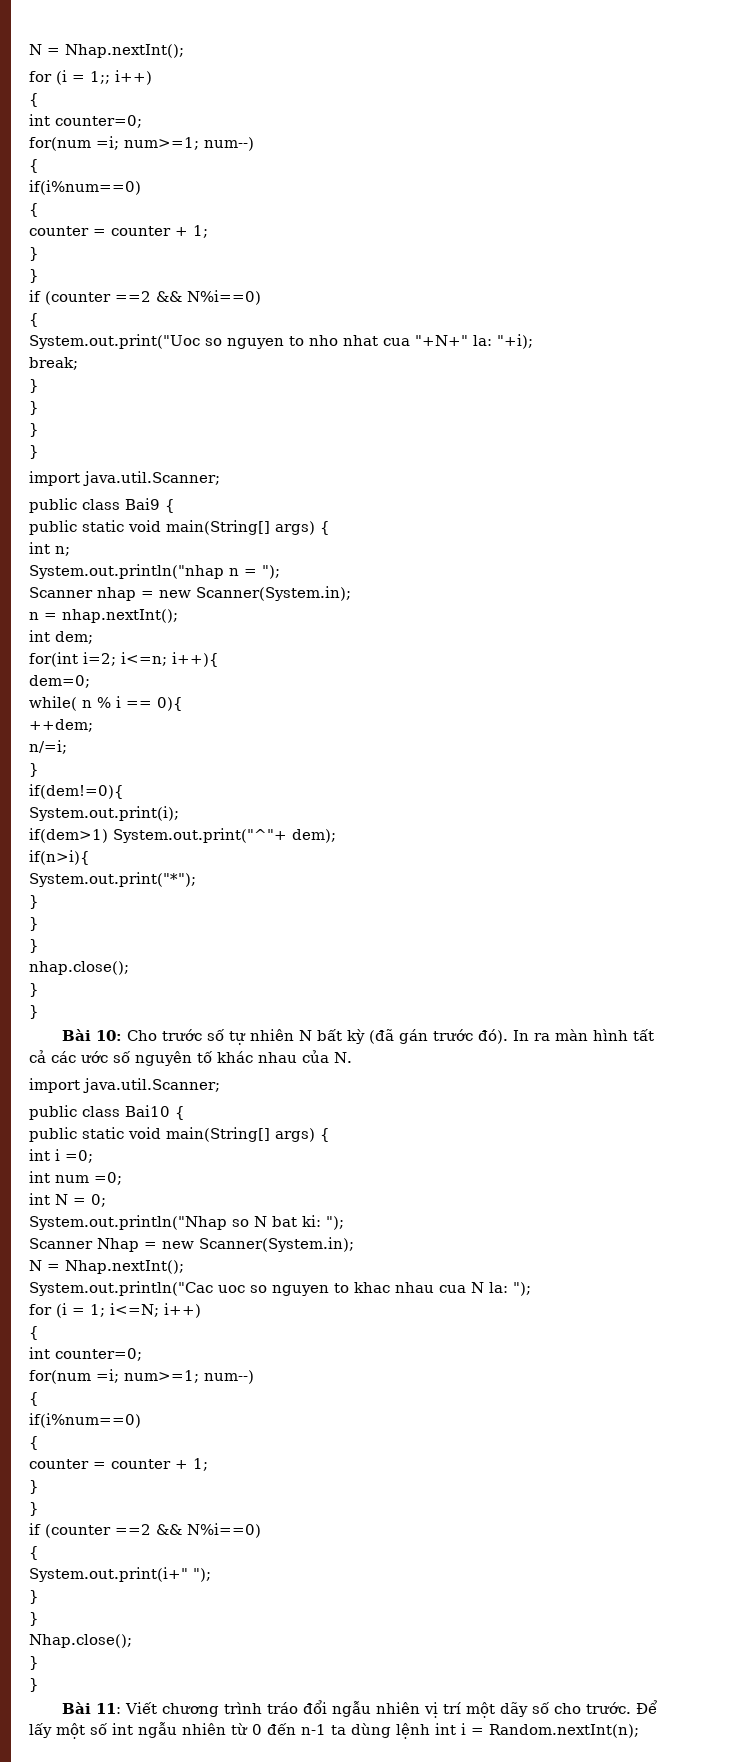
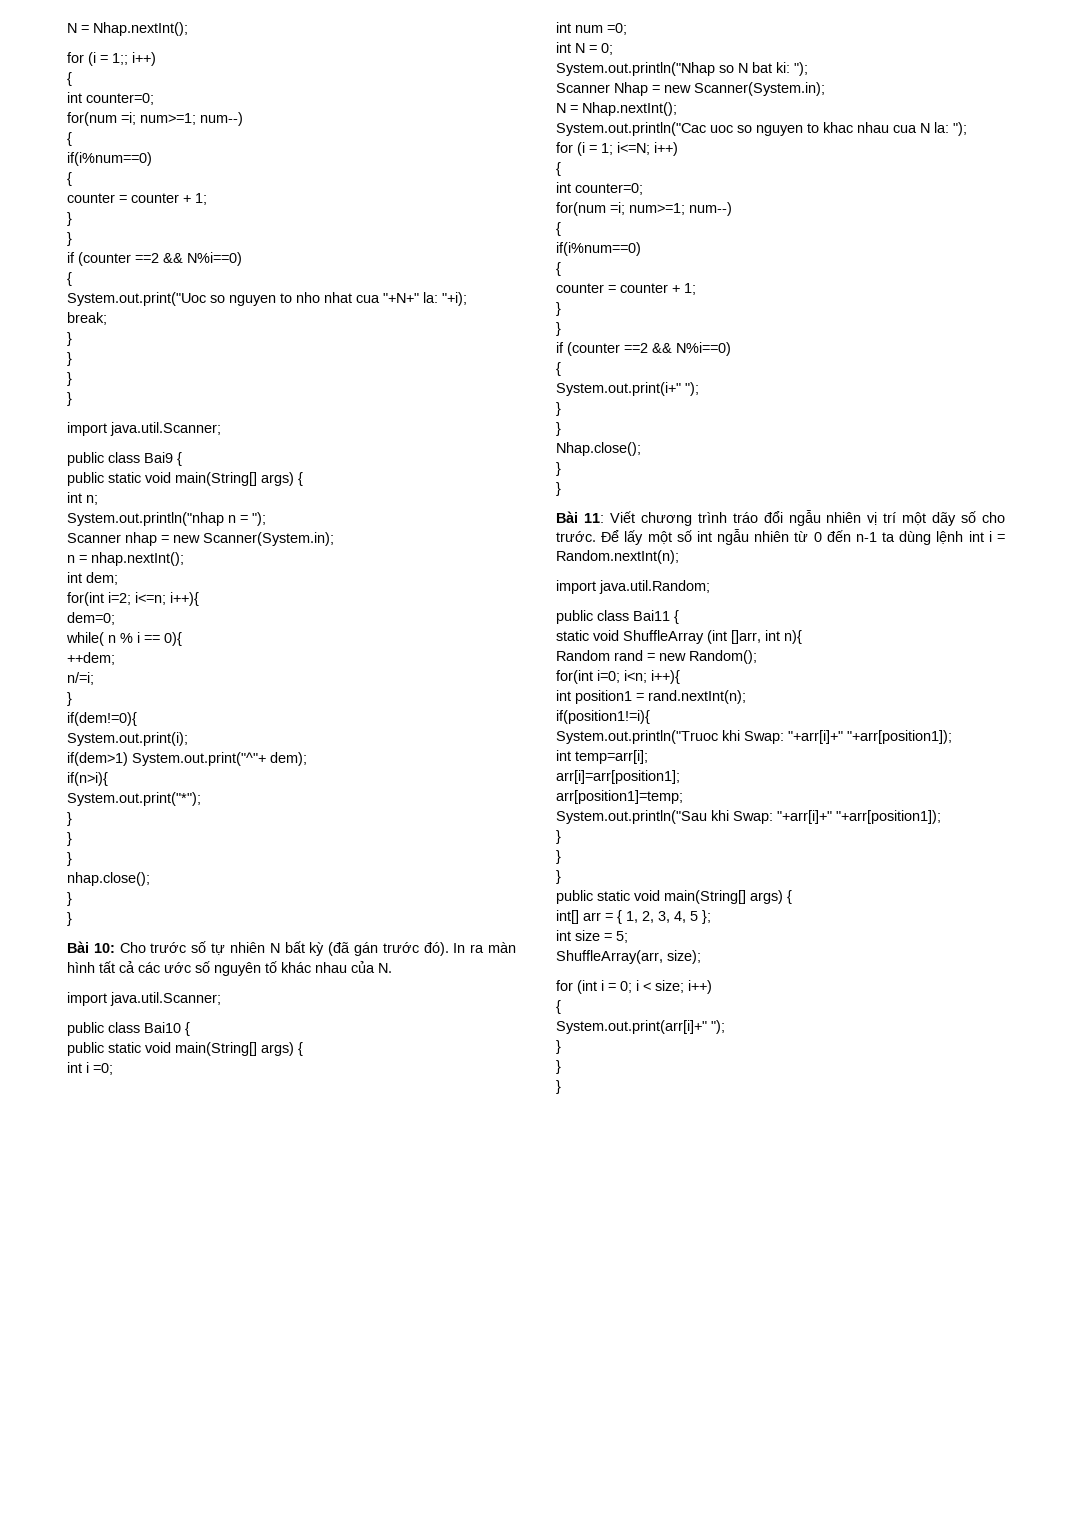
+ import java.util.Random;
+ public class Bai11 {
+ static void ShuffleArray (int []arr, int n){
+ Random rand = new Random();
+ for(int i=0; i<n; i++){
+ int position1 = rand.nextInt(n);
+ if(position1!=i){
+ System.out.println("Truoc khi Swap: "+arr[i]+" "+arr[position1]);
+ int temp=arr[i];
+ arr[i]=arr[position1];
+ arr[position1]=temp;
+ System.out.println("Sau khi Swap: "+arr[i]+" "+arr[position1]);
+ }
+ }
+ }
+ public static void main(String[] args) {
+ int[] arr = { 1, 2, 3, 4, 5 };
+ int size = 5;
+ ShuffleArray(arr, size);
+ for (int i = 0; i < size; i++)
+ {
+ System.out.print(arr[i]+" ");
+ }
+ }
+ }

